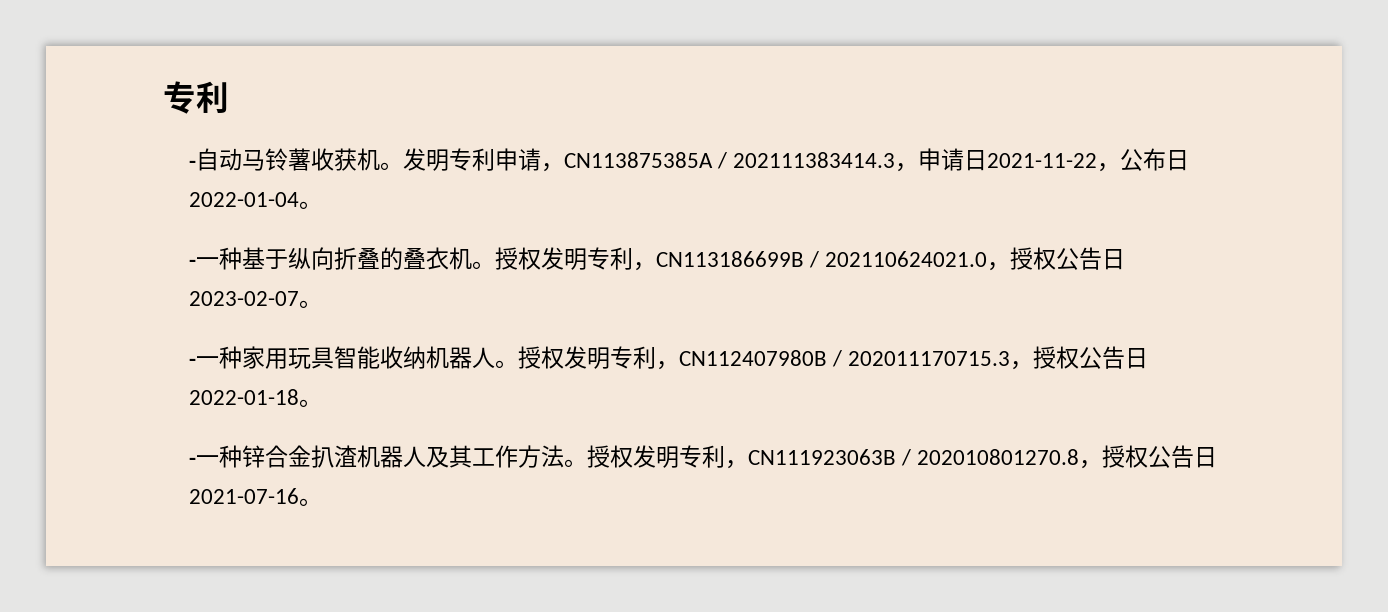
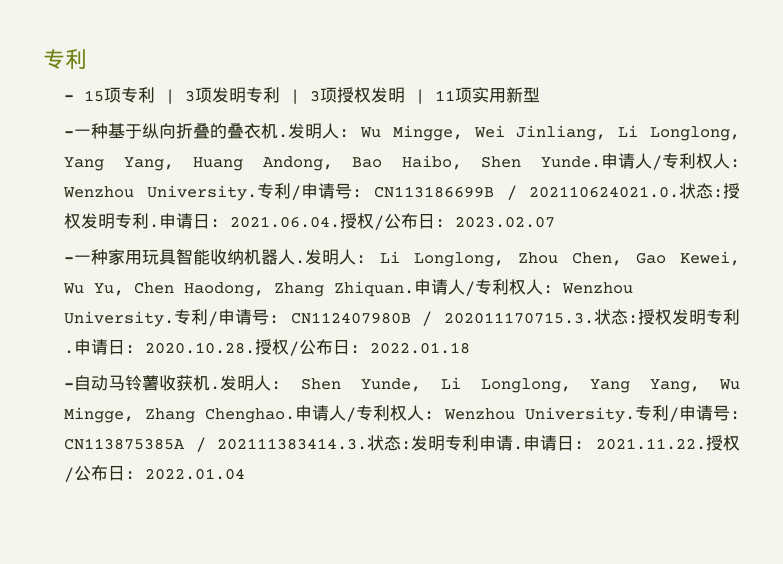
- -自动马铃薯收获机。发明专利申请，CN113875385A / 202111383414.3，申请日2021-11-22，公布日2022-01-04。
+ - 15项专利 | 3项发明专利 | 3项授权发明 | 11项实用新型
- -一种基于纵向折叠的叠衣机。授权发明专利，CN113186699B / 202110624021.0，授权公告日2023-02-07。
+ -一种基于纵向折叠的叠衣机.发明人: Wu Mingge, Wei Jinliang, Li Longlong, Yang Yang, Huang Andong, Bao Haibo, Shen Yunde.申请人/专利权人: Wenzhou University.专利/申请号: CN113186699B / 202110624021.0.状态:授权发明专利.申请日: 2021.06.04.授权/公布日: 2023.02.07
- -一种家用玩具智能收纳机器人。授权发明专利，CN112407980B / 202011170715.3，授权公告日2022-01-18。
- -一种锌合金扒渣机器人及其工作方法。授权发明专利，CN111923063B / 202010801270.8，授权公告日2021-07-16。
+ -一种家用玩具智能收纳机器人.发明人: Li Longlong, Zhou Chen, Gao Kewei, Wu Yu, Chen Haodong, Zhang Zhiquan.申请人/专利权人: Wenzhou University.专利/申请号: CN112407980B / 202011170715.3.状态:授权发明专利.申请日: 2020.10.28.授权/公布日: 2022.01.18
+ -自动马铃薯收获机.发明人: Shen Yunde, Li Longlong, Yang Yang, Wu Mingge, Zhang Chenghao.申请人/专利权人: Wenzhou University.专利/申请号: CN113875385A / 202111383414.3.状态:发明专利申请.申请日: 2021.11.22.授权/公布日: 2022.01.04

